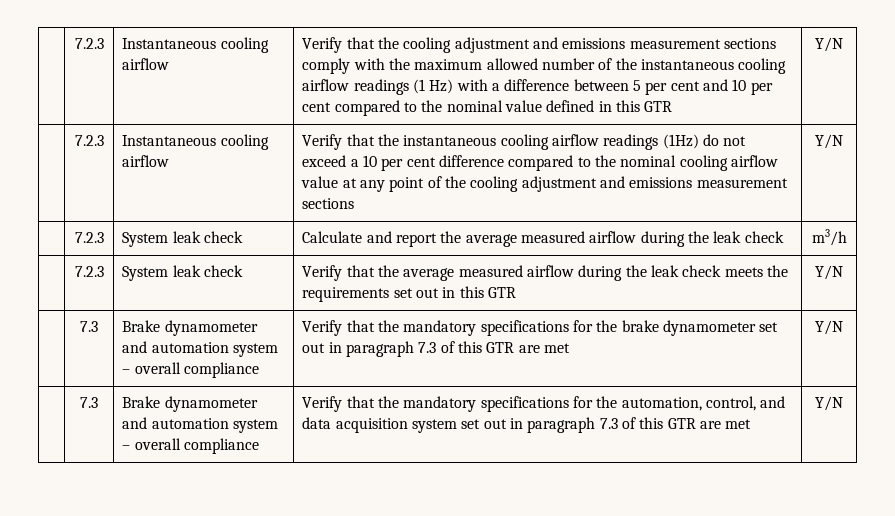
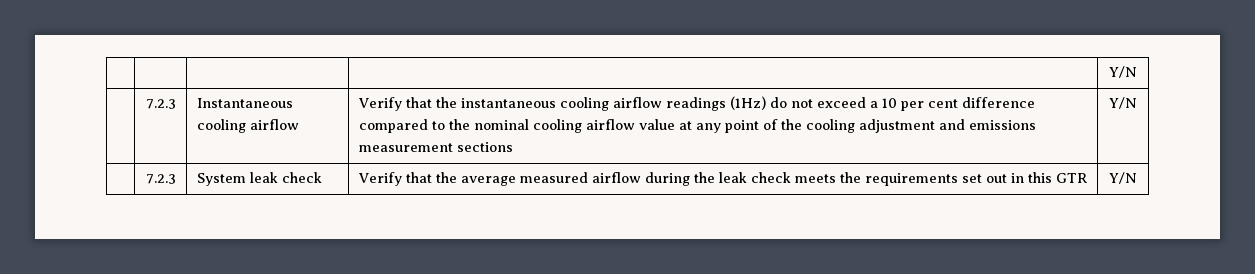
- 7.2.3 | Instantaneous cooling airflow | Verify that the cooling adjustment and emissions measurement sections comply with the maximum allowed number of the instantaneous cooling airflow readings (1 Hz) with a difference between 5 per cent and 10 per cent compared to the nominal value defined in this GTR
- | 7.2.3 | System leak check | Calculate and report the average measured airflow during the leak check | m3/h
- | 7.3 | Brake dynamometer and automation system – overall compliance | Verify that the mandatory specifications for the brake dynamometer set out in paragraph 7.3 of this GTR are met | Y/N
- | 7.3 | Brake dynamometer and automation system – overall compliance | Verify that the mandatory specifications for the automation, control, and data acquisition system set out in paragraph 7.3 of this GTR are met | Y/N

